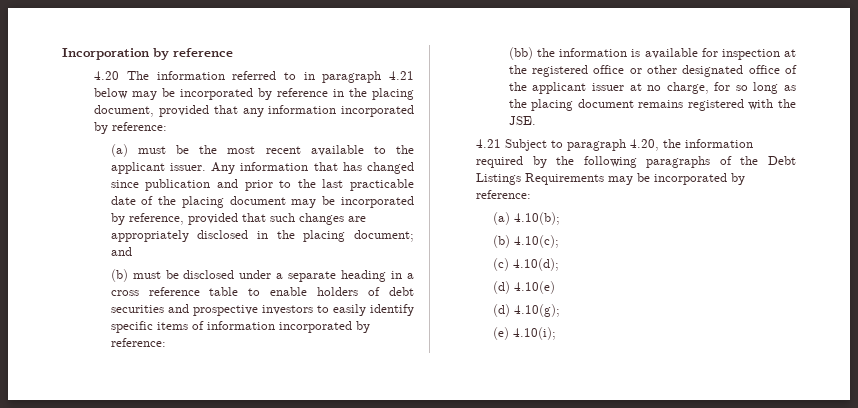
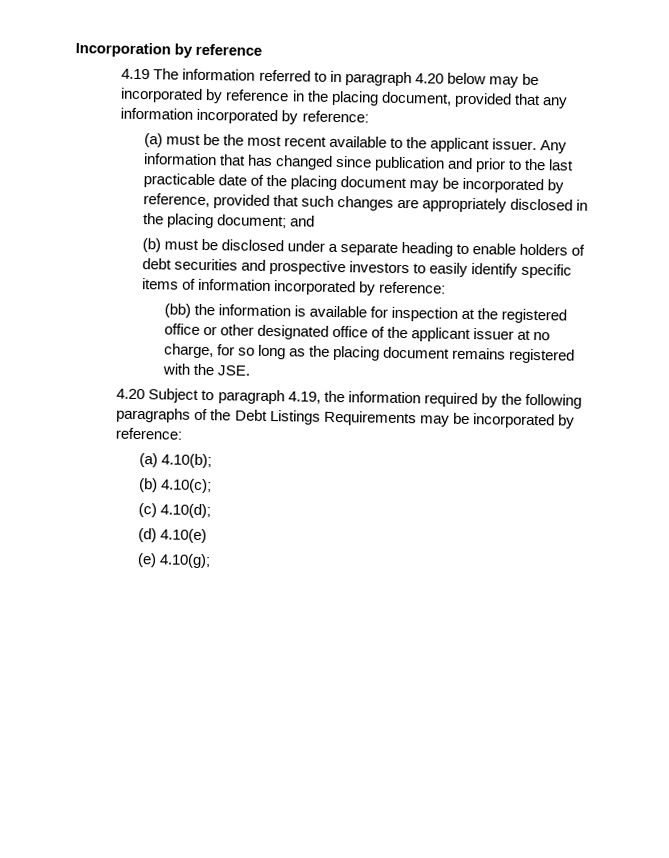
- 4.20 The information referred to in paragraph 4.21 below may be incorporated by reference in the placing document, provided that any information incorporated by reference:
+ 4.19 The information referred to in paragraph 4.20 below may be incorporated by reference in the placing document, provided that any information incorporated by reference:
- (b) must be disclosed under a separate heading in a cross reference table to enable holders of debt securities and prospective investors to easily identify specific items of information incorporated by reference:
+ (b) must be disclosed under a separate heading to enable holders of debt securities and prospective investors to easily identify specific items of information incorporated by reference:
- 4.21 Subject to paragraph 4.20, the information required by the following paragraphs of the Debt Listings Requirements may be incorporated by reference:
+ 4.20 Subject to paragraph 4.19, the information required by the following paragraphs of the Debt Listings Requirements may be incorporated by reference:
- (d) 4.10(g);
+ (e) 4.10(g);
- (e) 4.10(i);

